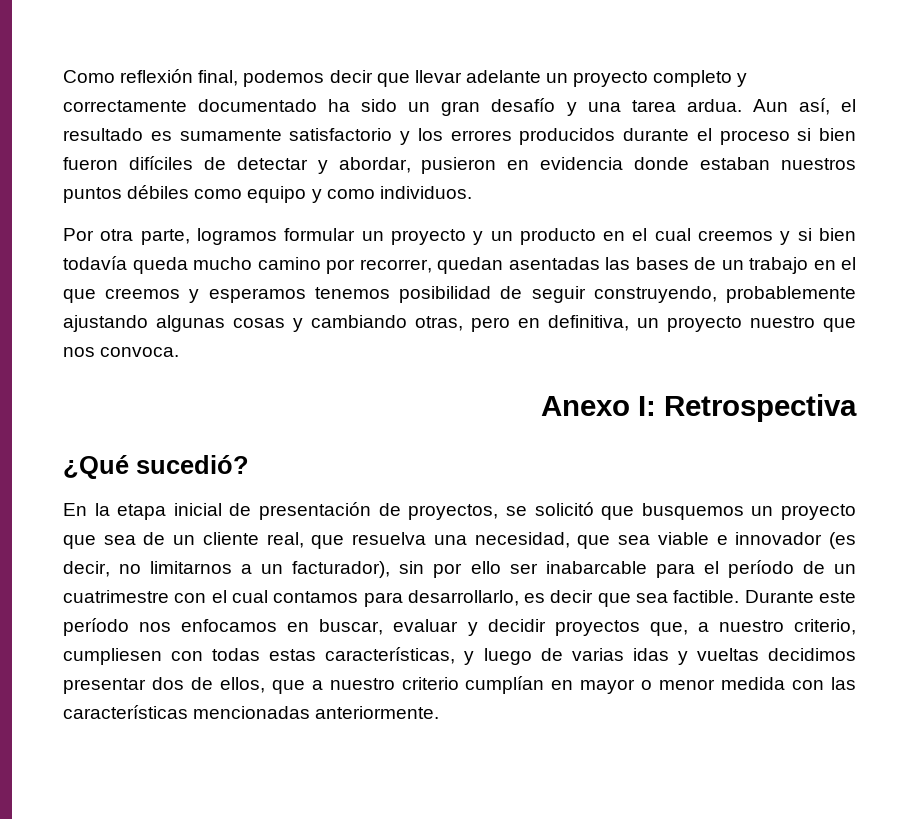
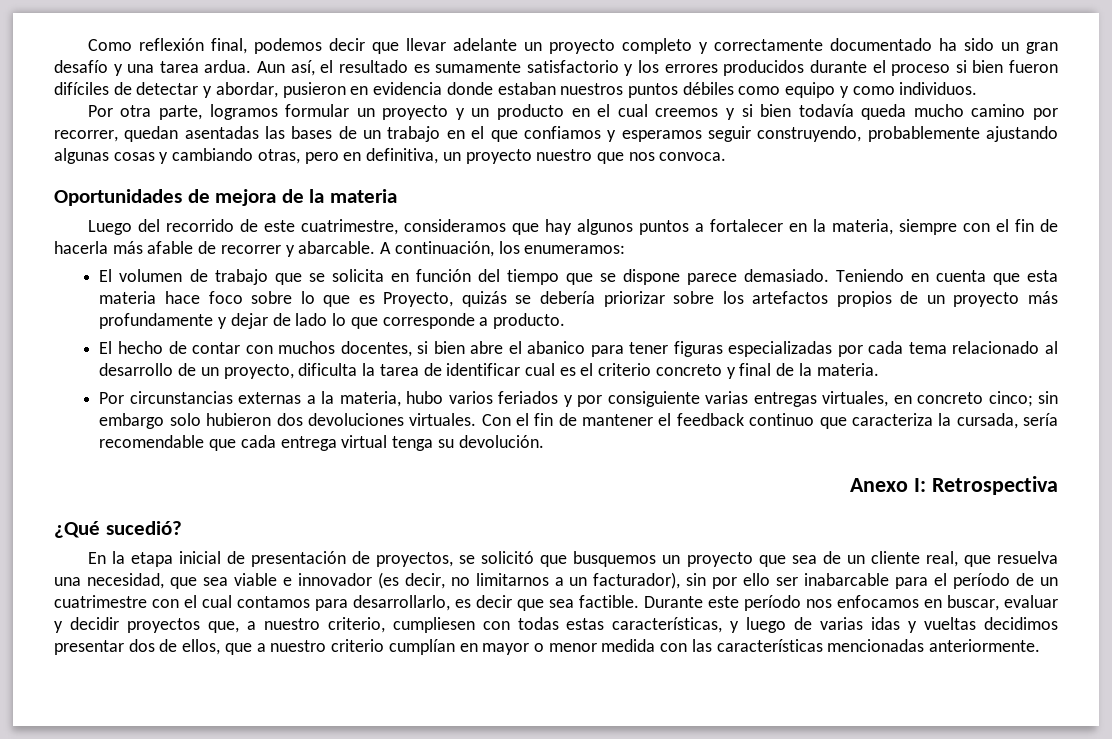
- Por otra parte, logramos formular un proyecto y un producto en el cual creemos y si bien todavía queda mucho camino por recorrer, quedan asentadas las bases de un trabajo en el que creemos y esperamos tenemos posibilidad de seguir construyendo, probablemente ajustando algunas cosas y cambiando otras, pero en definitiva, un proyecto nuestro que nos convoca.
+ Por otra parte, logramos formular un proyecto y un producto en el cual creemos y si bien todavía queda mucho camino por recorrer, quedan asentadas las bases de un trabajo en el que confiamos y esperamos seguir construyendo, probablemente ajustando algunas cosas y cambiando otras, pero en definitiva, un proyecto nuestro que nos convoca.
+ Oportunidades de mejora de la materia
+ Luego del recorrido de este cuatrimestre, consideramos que hay algunos puntos a fortalecer en la materia, siempre con el fin de hacerla más afable de recorrer y abarcable. A continuación, los enumeramos:
+ El volumen de trabajo que se solicita en función del tiempo que se dispone parece demasiado. Teniendo en cuenta que esta materia hace foco sobre lo que es Proyecto, quizás se debería priorizar sobre los artefactos propios de un proyecto más profundamente y dejar de lado lo que corresponde a producto.
+ El hecho de contar con muchos docentes, si bien abre el abanico para tener figuras especializadas por cada tema relacionado al desarrollo de un proyecto, dificulta la tarea de identificar cual es el criterio concreto y final de la materia.
+ Por circunstancias externas a la materia, hubo varios feriados y por consiguiente varias entregas virtuales, en concreto cinco; sin embargo solo hubieron dos devoluciones virtuales. Con el fin de mantener el feedback continuo que caracteriza la cursada, sería recomendable que cada entrega virtual tenga su devolución.

